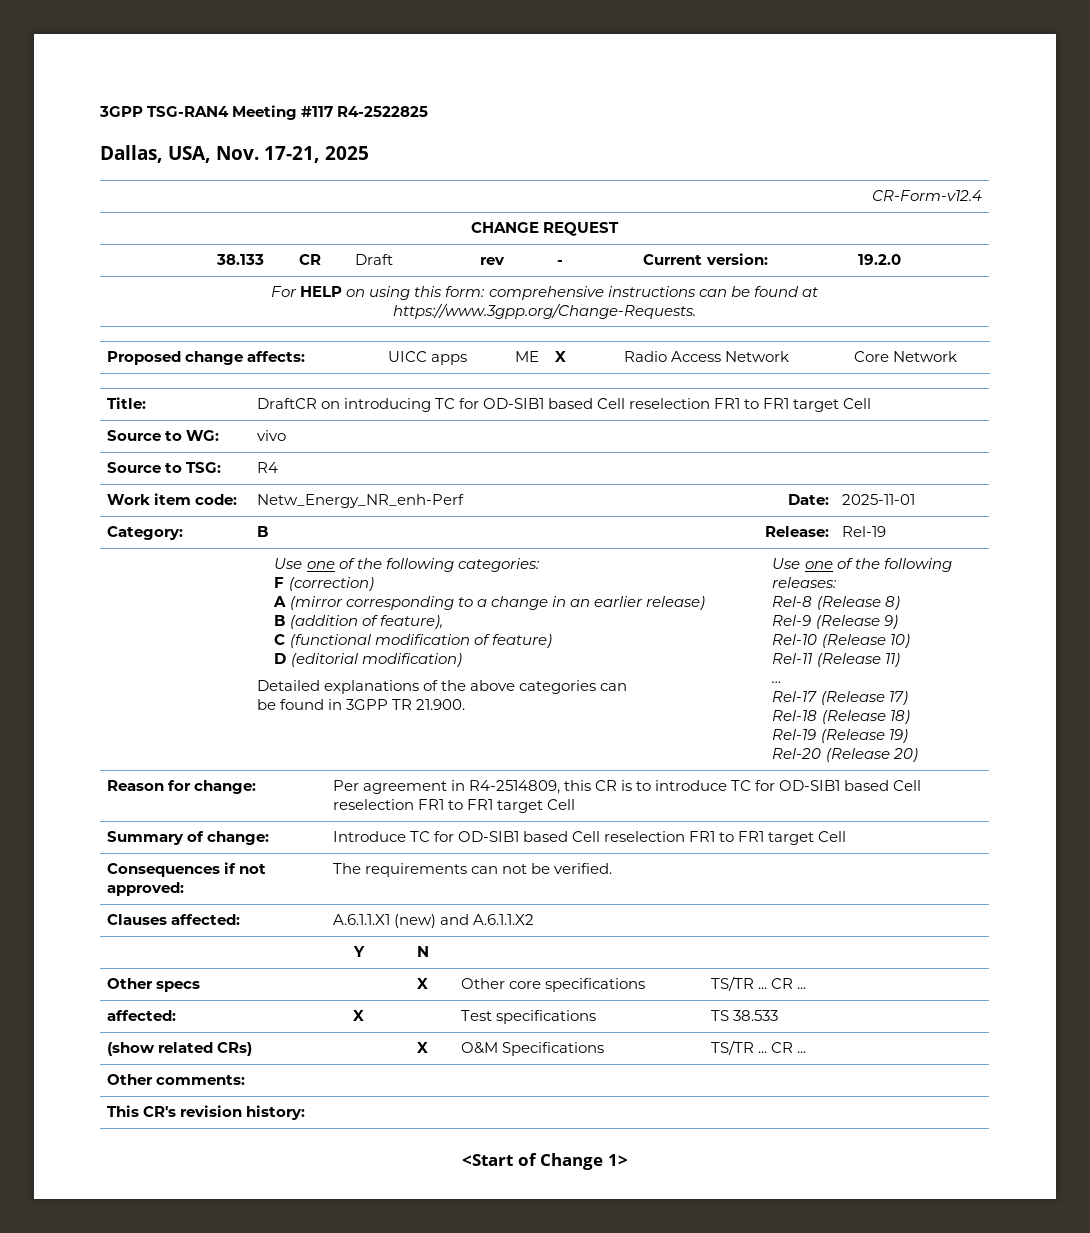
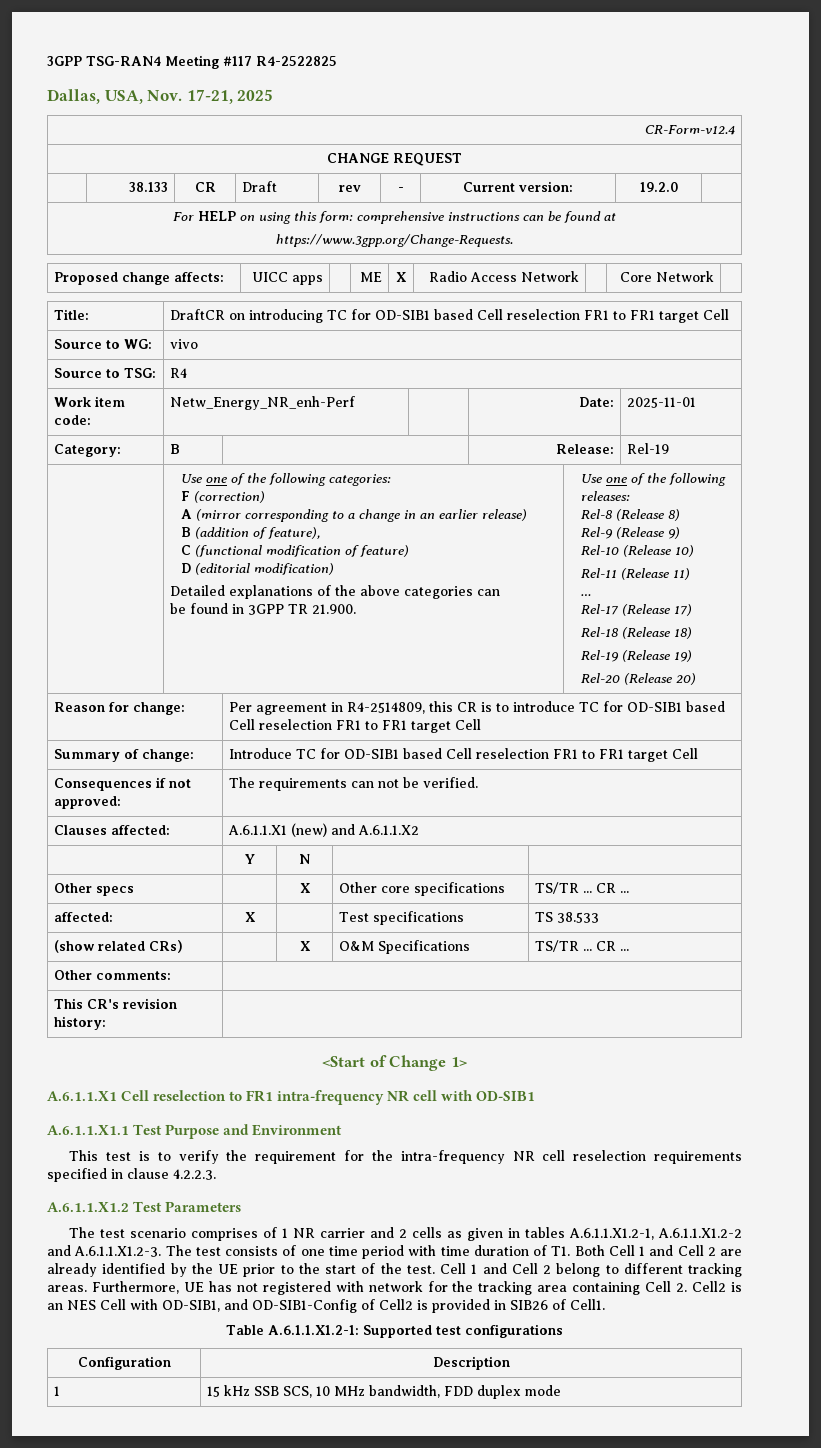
+ A.6.1.1.X1 Cell reselection to FR1 intra-frequency NR cell with OD-SIB1
+ A.6.1.1.X1.1 Test Purpose and Environment
+ This test is to verify the requirement for the intra-frequency NR cell reselection requirements specified in clause 4.2.2.3.
+ A.6.1.1.X1.2 Test Parameters
+ The test scenario comprises of 1 NR carrier and 2 cells as given in tables A.6.1.1.X1.2-1, A.6.1.1.X1.2-2 and A.6.1.1.X1.2-3. The test consists of one time period with time duration of T1. Both Cell 1 and Cell 2 are already identified by the UE prior to the start of the test. Cell 1 and Cell 2 belong to different tracking areas. Furthermore, UE has not registered with network for the tracking area containing Cell 2. Cell2 is an NES Cell with OD-SIB1, and OD-SIB1-Config of Cell2 is provided in SIB26 of Cell1.
+ Table A.6.1.1.X1.2-1: Supported test configurations
+ Configuration | Description
+ 1 | 15 kHz SSB SCS, 10 MHz bandwidth, FDD duplex mode

